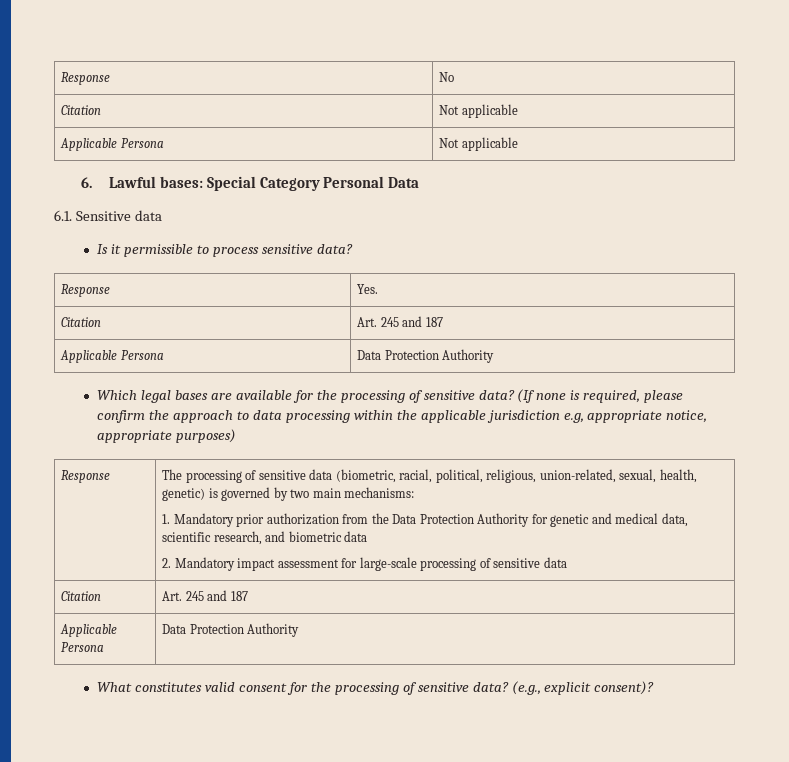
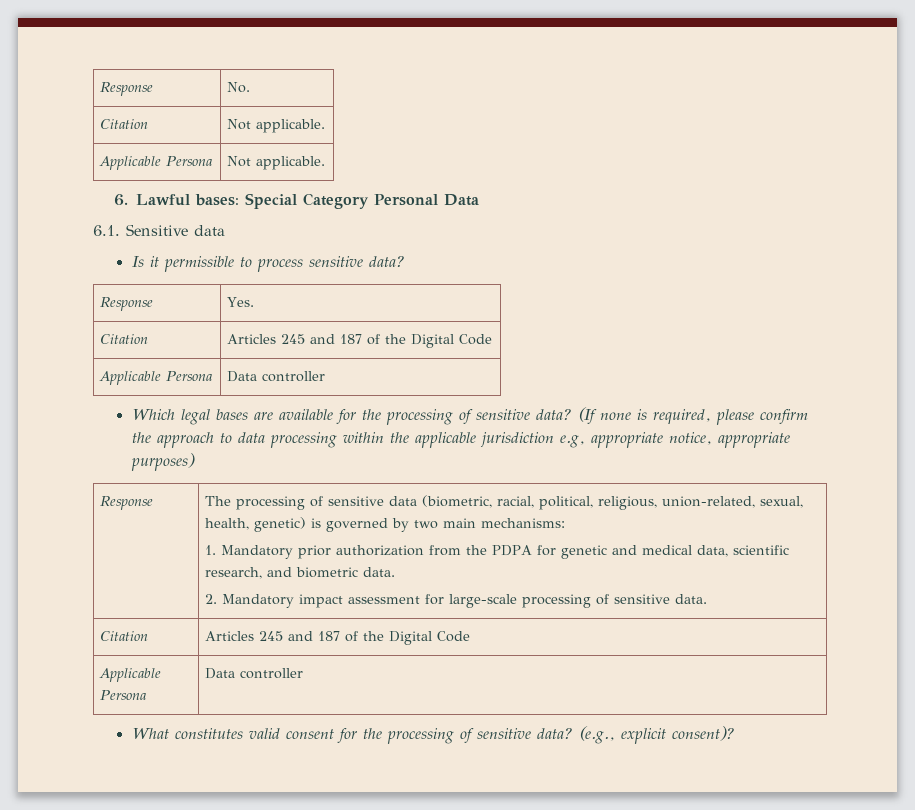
- Response | No
+ Response | No.
- Citation | Not applicable
+ Citation | Not applicable.
- Applicable Persona | Not applicable
+ Applicable Persona | Not applicable.
  Response | Yes.
- Citation | Art. 245 and 187
- Applicable Persona | Data Protection Authority
+ Citation | Articles 245 and 187 of the Digital Code
+ Applicable Persona | Data controller
- 1. Mandatory prior authorization from the Data Protection Authority for genetic and medical data, scientific research, and biometric data
+ 1. Mandatory prior authorization from the PDPA for genetic and medical data, scientific research, and biometric data.
- 2. Mandatory impact assessment for large-scale processing of sensitive data
- Citation | Art. 245 and 187
- Applicable Persona | Data Protection Authority
+ 2. Mandatory impact assessment for large-scale processing of sensitive data.
+ Citation | Articles 245 and 187 of the Digital Code
+ Applicable Persona | Data controller

